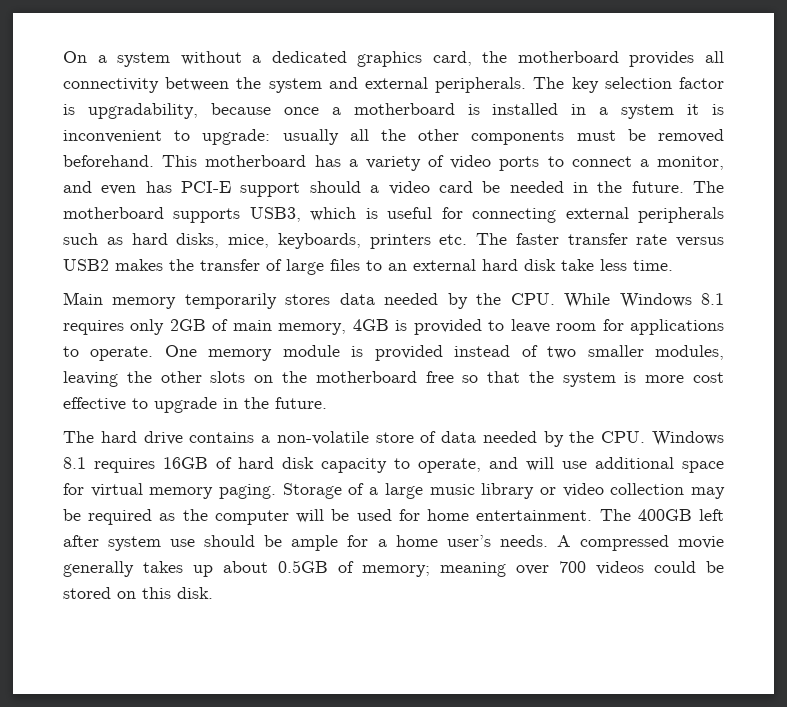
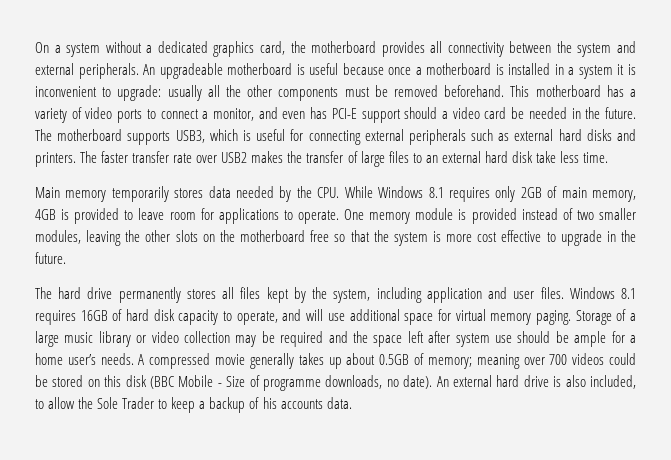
- The key selection factor is upgradability, because once a motherboard is installed in a system it is inconvenient to upgrade: usually all the other components must be removed beforehand.
+ An upgradeable motherboard is useful because once a motherboard is installed in a system it is inconvenient to upgrade: usually all the other components must be removed beforehand.
- The motherboard supports USB3, which is useful for connecting external peripherals such as hard disks, mice, keyboards, printers etc. The faster transfer rate versus USB2 makes the transfer of large files to an external hard disk take less time.
+ The motherboard supports USB3, which is useful for connecting external peripherals such as external hard disks and printers. The faster transfer rate over USB2 makes the transfer of large files to an external hard disk take less time.
- The hard drive contains a non-volatile store of data needed by the CPU. Windows 8.1 requires 16GB of hard disk capacity to operate, and will use additional space for virtual memory paging.
+ The hard drive permanently stores all files kept by the system, including application and user files. Windows 8.1 requires 16GB of hard disk capacity to operate, and will use additional space for virtual memory paging.
- Storage of a large music library or video collection may be required as the computer will be used for home entertainment. The 400GB left after system use should be ample for a home user’s needs.
+ Storage of a large music library or video collection may be required and the space left after system use should be ample for a home user’s needs.
- A compressed movie generally takes up about 0.5GB of memory; meaning over 700 videos could be stored on this disk.
+ A compressed movie generally takes up about 0.5GB of memory; meaning over 700 videos could be stored on this disk (BBC Mobile - Size of programme downloads, no date). An external hard drive is also included, to allow the Sole Trader to keep a backup of his accounts data.

